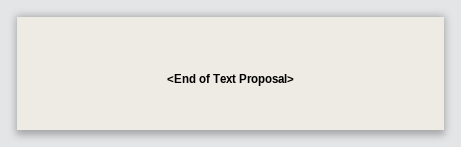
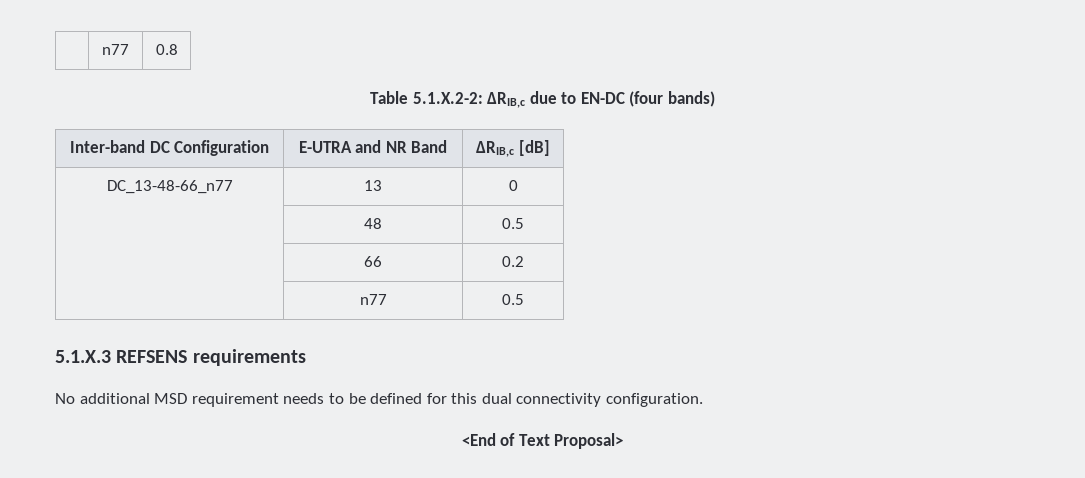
+ | n77 | 0.8
+ Table 5.1.X.2-2: ΔRIB,c due to EN-DC (four bands)
+ Inter-band DC Configuration | E-UTRA and NR Band | ΔRIB,c [dB]
+ DC_13-48-66_n77 | 13 | 0
+ | 48 | 0.5
+ | 66 | 0.2
+ | n77 | 0.5
+ 5.1.X.3 REFSENS requirements
+ No additional MSD requirement needs to be defined for this dual connectivity configuration.

